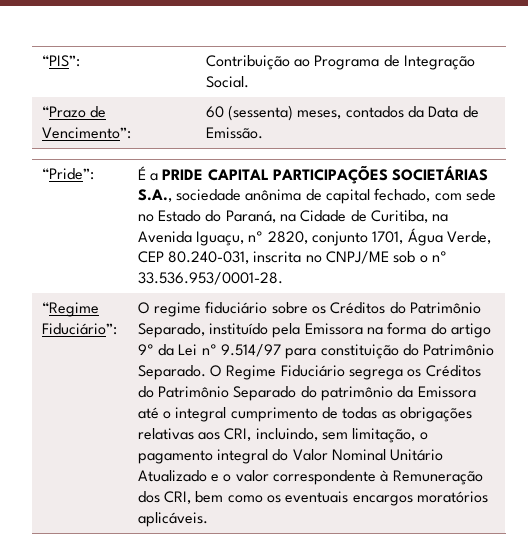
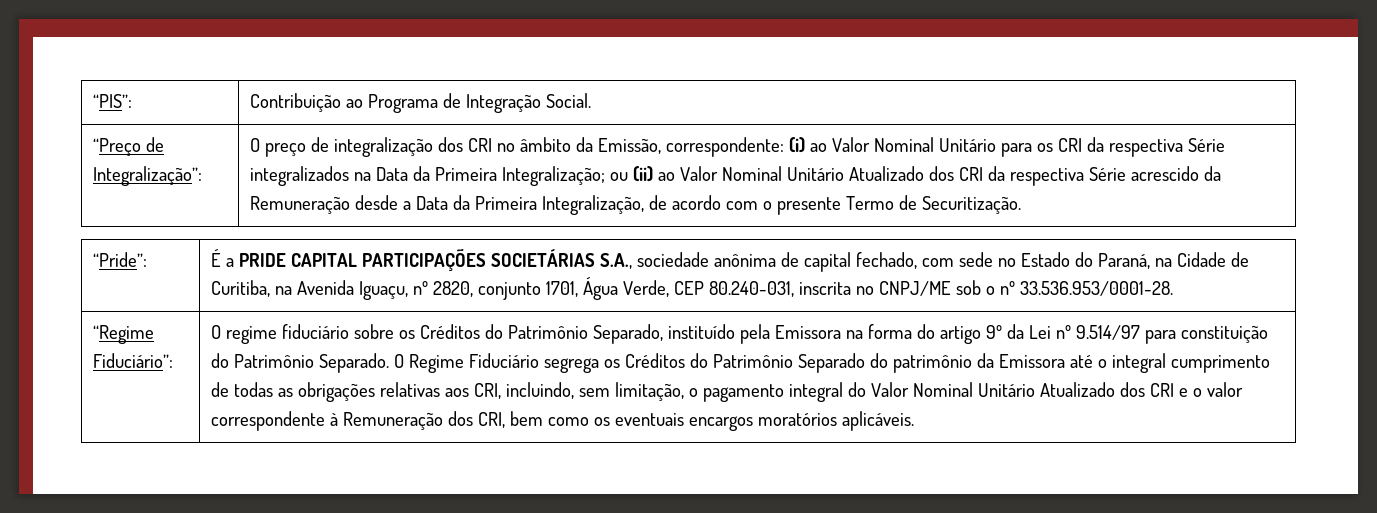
- “Prazo de Vencimento”: | 60 (sessenta) meses, contados da Data de Emissão.
+ “Preço de Integralização”: | O preço de integralização dos CRI no âmbito da Emissão, correspondente: (i) ao Valor Nominal Unitário para os CRI da respectiva Série integralizados na Data da Primeira Integralização; ou (ii) ao Valor Nominal Unitário Atualizado dos CRI da respectiva Série acrescido da Remuneração desde a Data da Primeira Integralização, de acordo com o presente Termo de Securitização.
- O Regime Fiduciário segrega os Créditos do Patrimônio Separado do patrimônio da Emissora até o integral cumprimento de todas as obrigações relativas aos CRI, incluindo, sem limitação, o pagamento integral do Valor Nominal Unitário Atualizado e o valor correspondente à Remuneração dos CRI, bem como os eventuais encargos moratórios aplicáveis.
+ O Regime Fiduciário segrega os Créditos do Patrimônio Separado do patrimônio da Emissora até o integral cumprimento de todas as obrigações relativas aos CRI, incluindo, sem limitação, o pagamento integral do Valor Nominal Unitário Atualizado dos CRI e o valor correspondente à Remuneração dos CRI, bem como os eventuais encargos moratórios aplicáveis.

